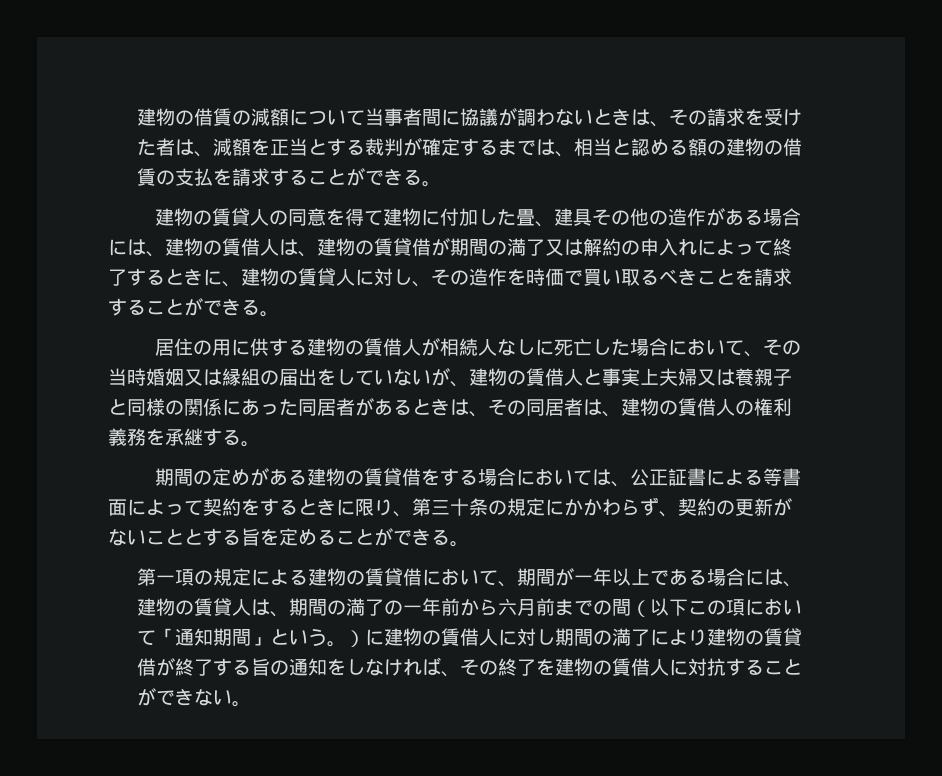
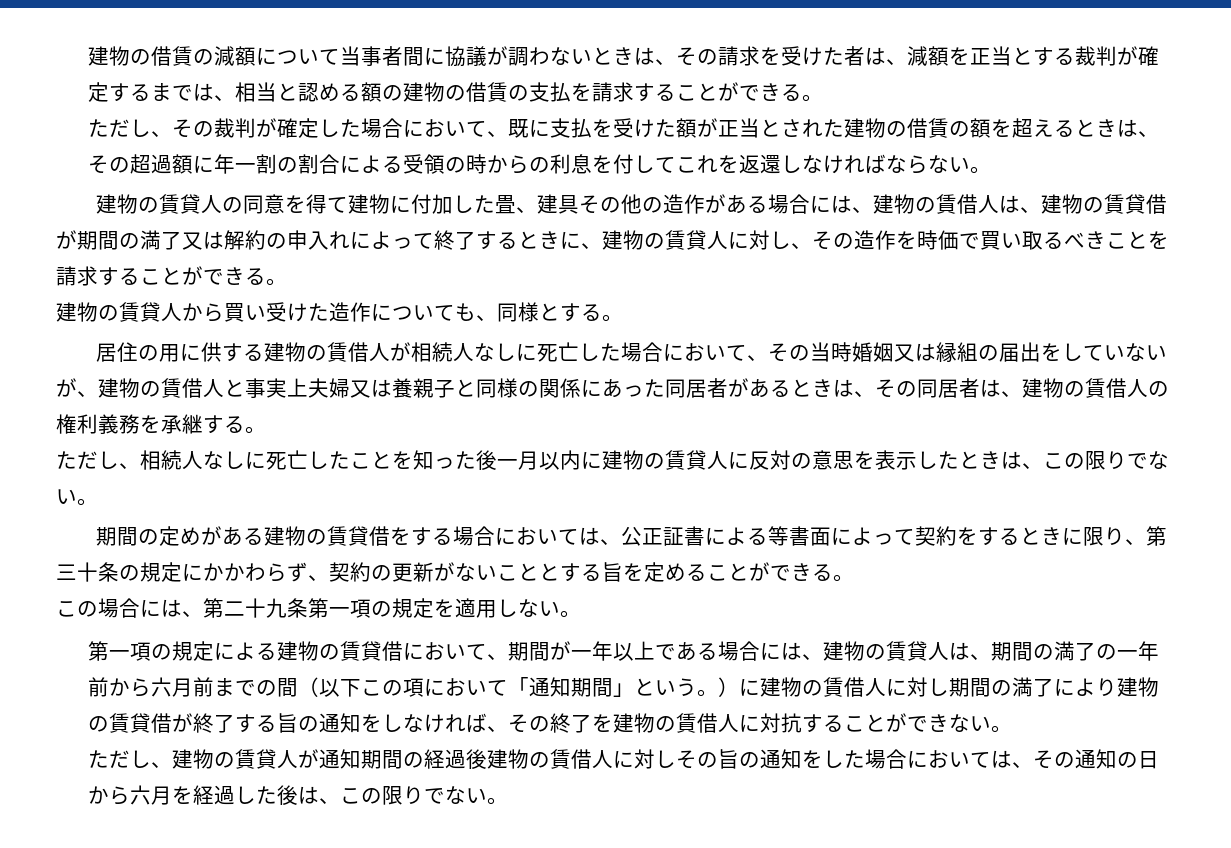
+ ただし、その裁判が確定した場合において、既に支払を受けた額が正当とされた建物の借賃の額を超えるときは、その超過額に年一割の割合による受領の時からの利息を付してこれを返還しなければならない。
+ 建物の賃貸人から買い受けた造作についても、同様とする。
+ ただし、相続人なしに死亡したことを知った後一月以内に建物の賃貸人に反対の意思を表示したときは、この限りでない。
+ この場合には、第二十九条第一項の規定を適用しない。
+ ただし、建物の賃貸人が通知期間の経過後建物の賃借人に対しその旨の通知をした場合においては、その通知の日から六月を経過した後は、この限りでない。

